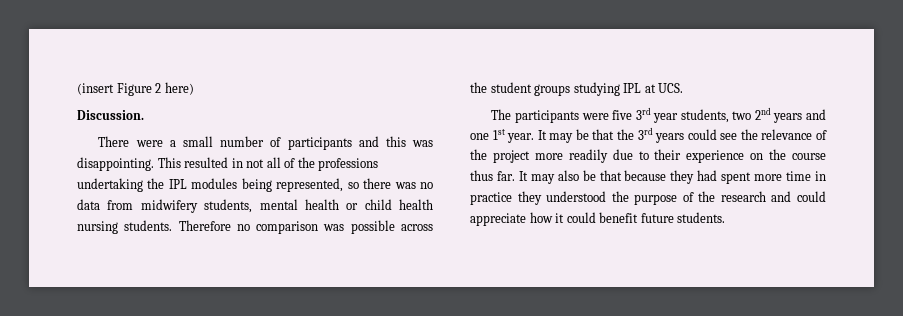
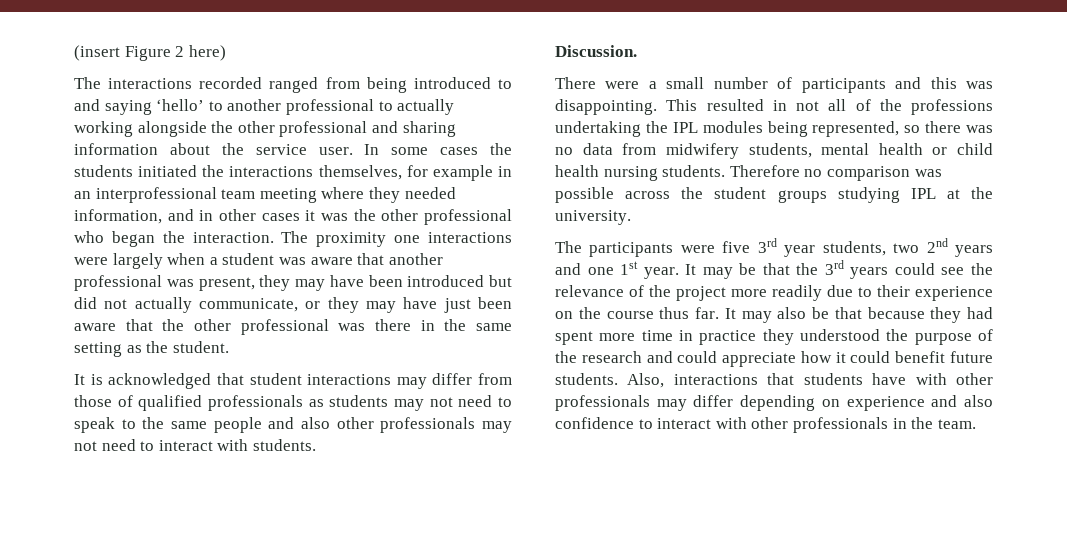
+ The interactions recorded ranged from being introduced to and saying ‘hello’ to another professional to actually working alongside the other professional and sharing information about the service user. In some cases the students initiated the interactions themselves, for example in an interprofessional team meeting where they needed information, and in other cases it was the other professional who began the interaction. The proximity one interactions were largely when a student was aware that another professional was present, they may have been introduced but did not actually communicate, or they may have just been aware that the other professional was there in the same setting as the student.
+ It is acknowledged that student interactions may differ from those of qualified professionals as students may not need to speak to the same people and also other professionals may not need to interact with students.
- Therefore no comparison was possible across the student groups studying IPL at UCS.
+ Therefore no comparison was possible across the student groups studying IPL at the university.
+ Also, interactions that students have with other professionals may differ depending on experience and also confidence to interact with other professionals in the team.

